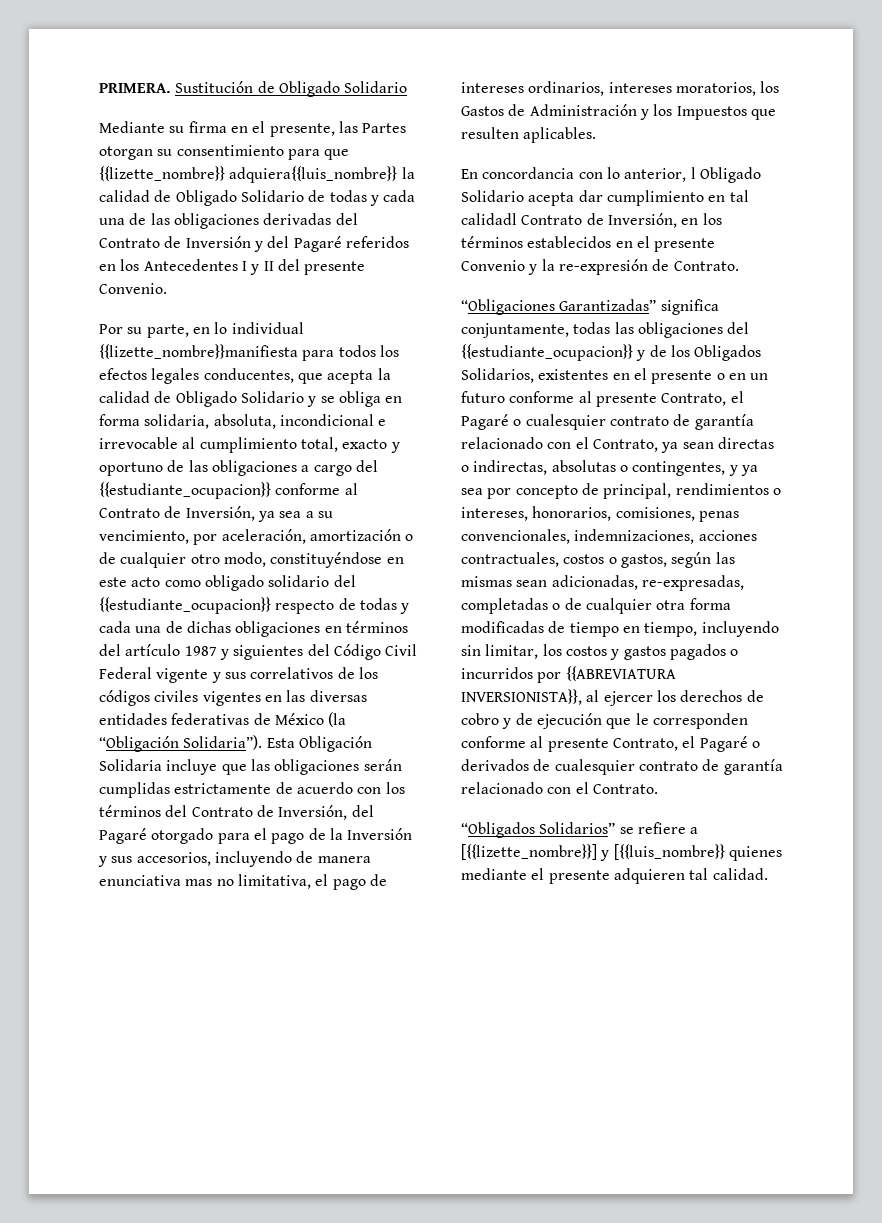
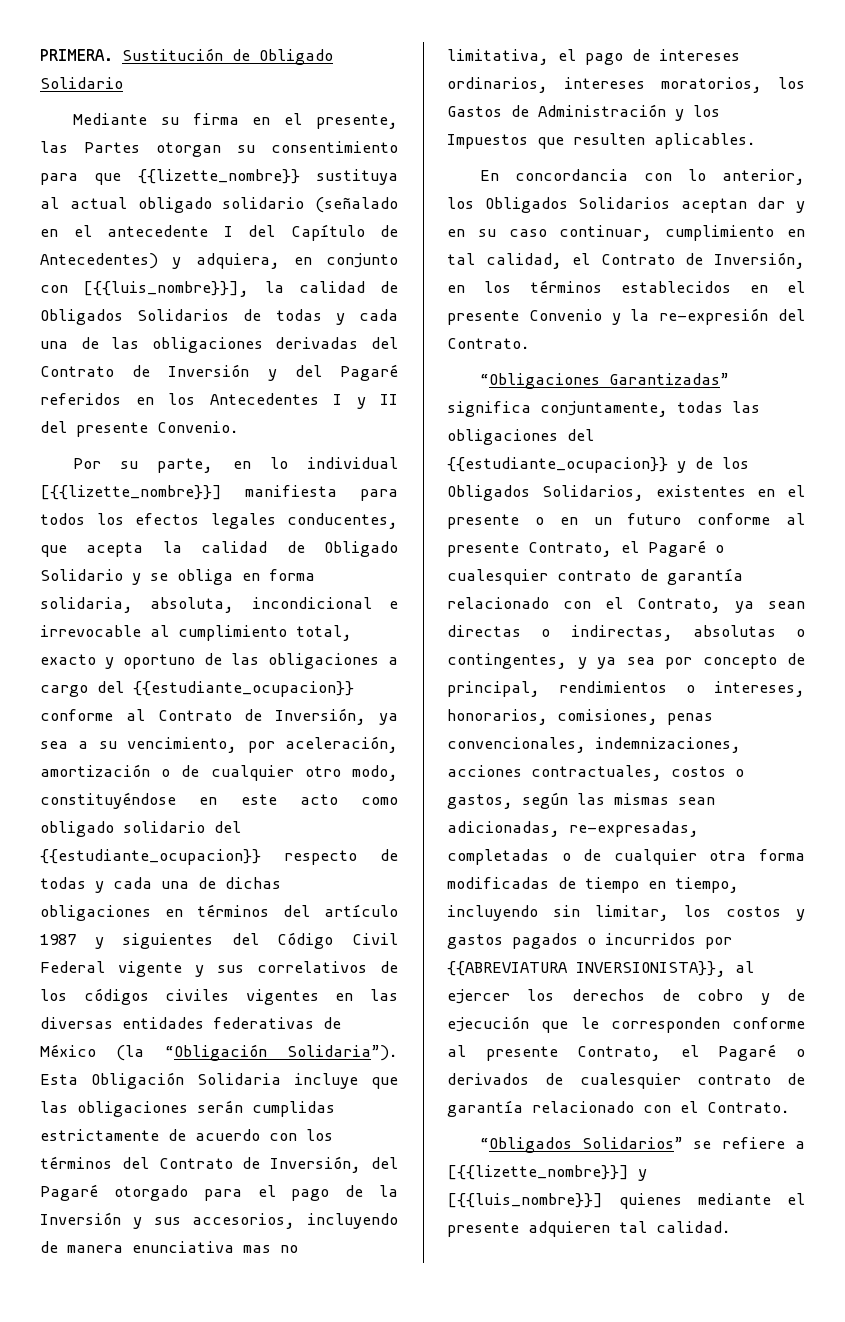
- Mediante su firma en el presente, las Partes otorgan su consentimiento para que {{lizette_nombre}} adquiera{{luis_nombre}} la calidad de Obligado Solidario de todas y cada una de las obligaciones derivadas del Contrato de Inversión y del Pagaré referidos en los Antecedentes I y II del presente Convenio.
+ Mediante su firma en el presente, las Partes otorgan su consentimiento para que {{lizette_nombre}} sustituya al actual obligado solidario (señalado en el antecedente I del Capítulo de Antecedentes) y adquiera, en conjunto con [{{luis_nombre}}], la calidad de Obligados Solidarios de todas y cada una de las obligaciones derivadas del Contrato de Inversión y del Pagaré referidos en los Antecedentes I y II del presente Convenio.
- Por su parte, en lo individual {{lizette_nombre}}manifiesta para todos los efectos legales conducentes, que acepta la calidad de Obligado Solidario y se obliga en forma solidaria, absoluta, incondicional e irrevocable al cumplimiento total, exacto y oportuno de las obligaciones a cargo del {{estudiante_ocupacion}} conforme al Contrato de Inversión, ya sea a su vencimiento, por aceleración, amortización o de cualquier otro modo, constituyéndose en este acto como obligado solidario del {{estudiante_ocupacion}} respecto de todas y cada una de dichas obligaciones en términos del artículo 1987 y siguientes del Código Civil Federal vigente y sus correlativos de los códigos civiles vigentes en las diversas entidades federativas de México (la “Obligación Solidaria”).
+ Por su parte, en lo individual [{{lizette_nombre}}] manifiesta para todos los efectos legales conducentes, que acepta la calidad de Obligado Solidario y se obliga en forma solidaria, absoluta, incondicional e irrevocable al cumplimiento total, exacto y oportuno de las obligaciones a cargo del {{estudiante_ocupacion}} conforme al Contrato de Inversión, ya sea a su vencimiento, por aceleración, amortización o de cualquier otro modo, constituyéndose en este acto como obligado solidario del {{estudiante_ocupacion}} respecto de todas y cada una de dichas obligaciones en términos del artículo 1987 y siguientes del Código Civil Federal vigente y sus correlativos de los códigos civiles vigentes en las diversas entidades federativas de México (la “Obligación Solidaria”).
- En concordancia con lo anterior, l Obligado Solidario acepta dar cumplimiento en tal calidadl Contrato de Inversión, en los términos establecidos en el presente Convenio y la re-expresión de Contrato.
+ En concordancia con lo anterior, los Obligados Solidarios aceptan dar y en su caso continuar, cumplimiento en tal calidad, el Contrato de Inversión, en los términos establecidos en el presente Convenio y la re-expresión del Contrato.
- “Obligados Solidarios” se refiere a [{{lizette_nombre}}] y [{{luis_nombre}} quienes mediante el presente adquieren tal calidad.
+ “Obligados Solidarios” se refiere a [{{lizette_nombre}}] y [{{luis_nombre}}] quienes mediante el presente adquieren tal calidad.

